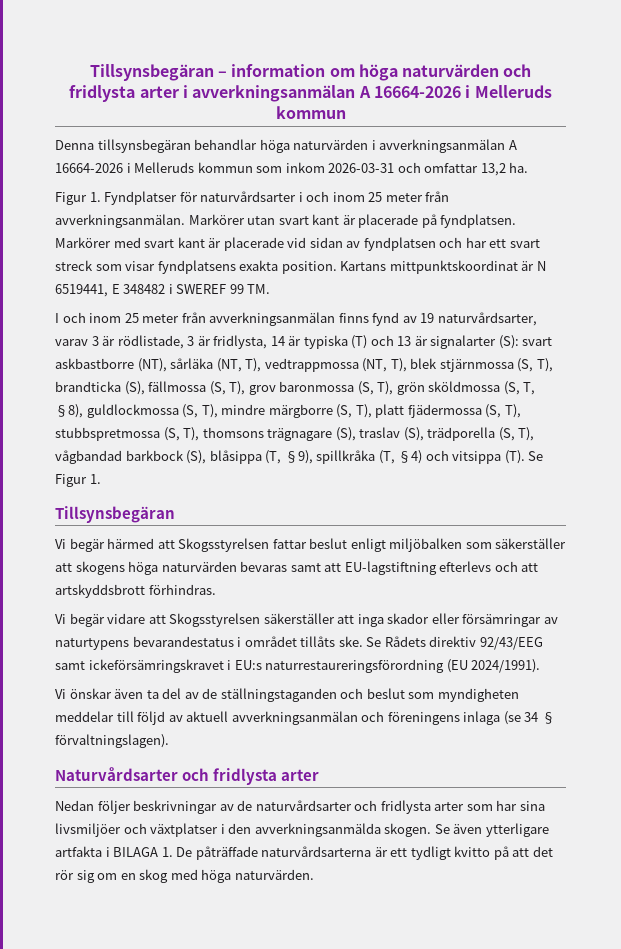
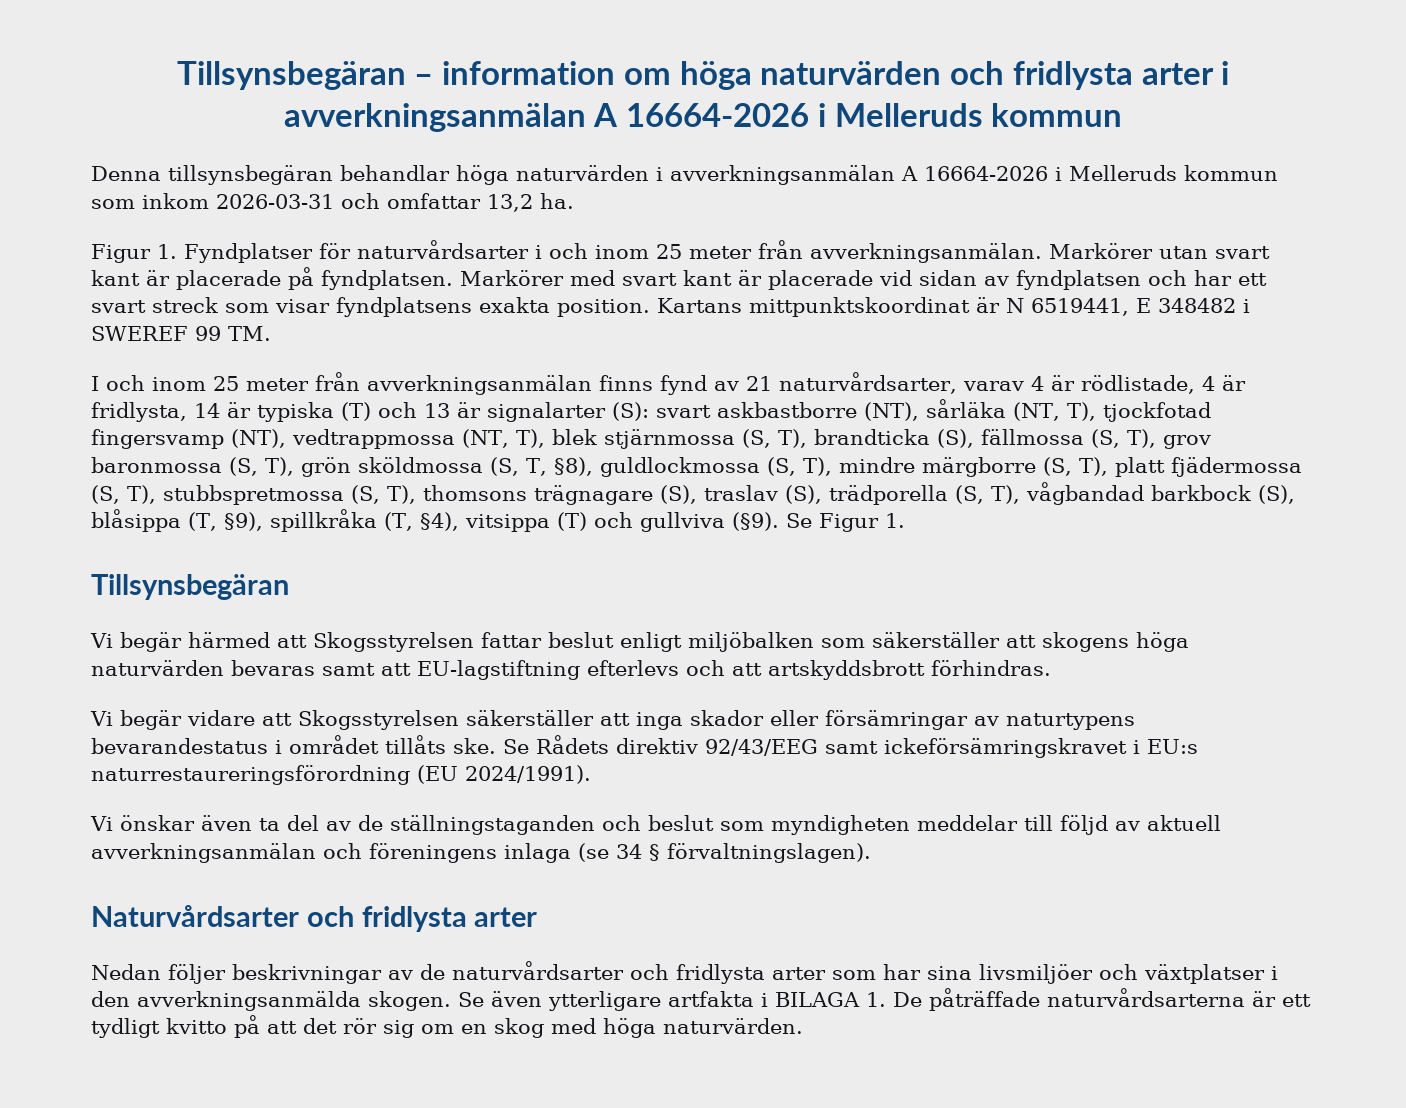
- I och inom 25 meter från avverkningsanmälan finns fynd av 19 naturvårdsarter, varav 3 är rödlistade, 3 är fridlysta, 14 är typiska (T) och 13 är signalarter (S):
+ I och inom 25 meter från avverkningsanmälan finns fynd av 21 naturvårdsarter, varav 4 är rödlistade, 4 är fridlysta, 14 är typiska (T) och 13 är signalarter (S):
- svart askbastborre (NT), sårläka (NT, T), vedtrappmossa (NT, T), blek stjärnmossa (S, T), brandticka (S), fällmossa (S, T), grov baronmossa (S, T), grön sköldmossa (S, T, §8), guldlockmossa (S, T), mindre märgborre (S, T), platt fjädermossa (S, T), stubbspretmossa (S, T), thomsons trägnagare (S), traslav (S), trädporella (S, T), vågbandad barkbock (S), blåsippa (T, §9), spillkråka (T, §4) och vitsippa (T). Se Figur 1.
+ svart askbastborre (NT), sårläka (NT, T), tjockfotad fingersvamp (NT), vedtrappmossa (NT, T), blek stjärnmossa (S, T), brandticka (S), fällmossa (S, T), grov baronmossa (S, T), grön sköldmossa (S, T, §8), guldlockmossa (S, T), mindre märgborre (S, T), platt fjädermossa (S, T), stubbspretmossa (S, T), thomsons trägnagare (S), traslav (S), trädporella (S, T), vågbandad barkbock (S), blåsippa (T, §9), spillkråka (T, §4), vitsippa (T) och gullviva (§9). Se Figur 1.

